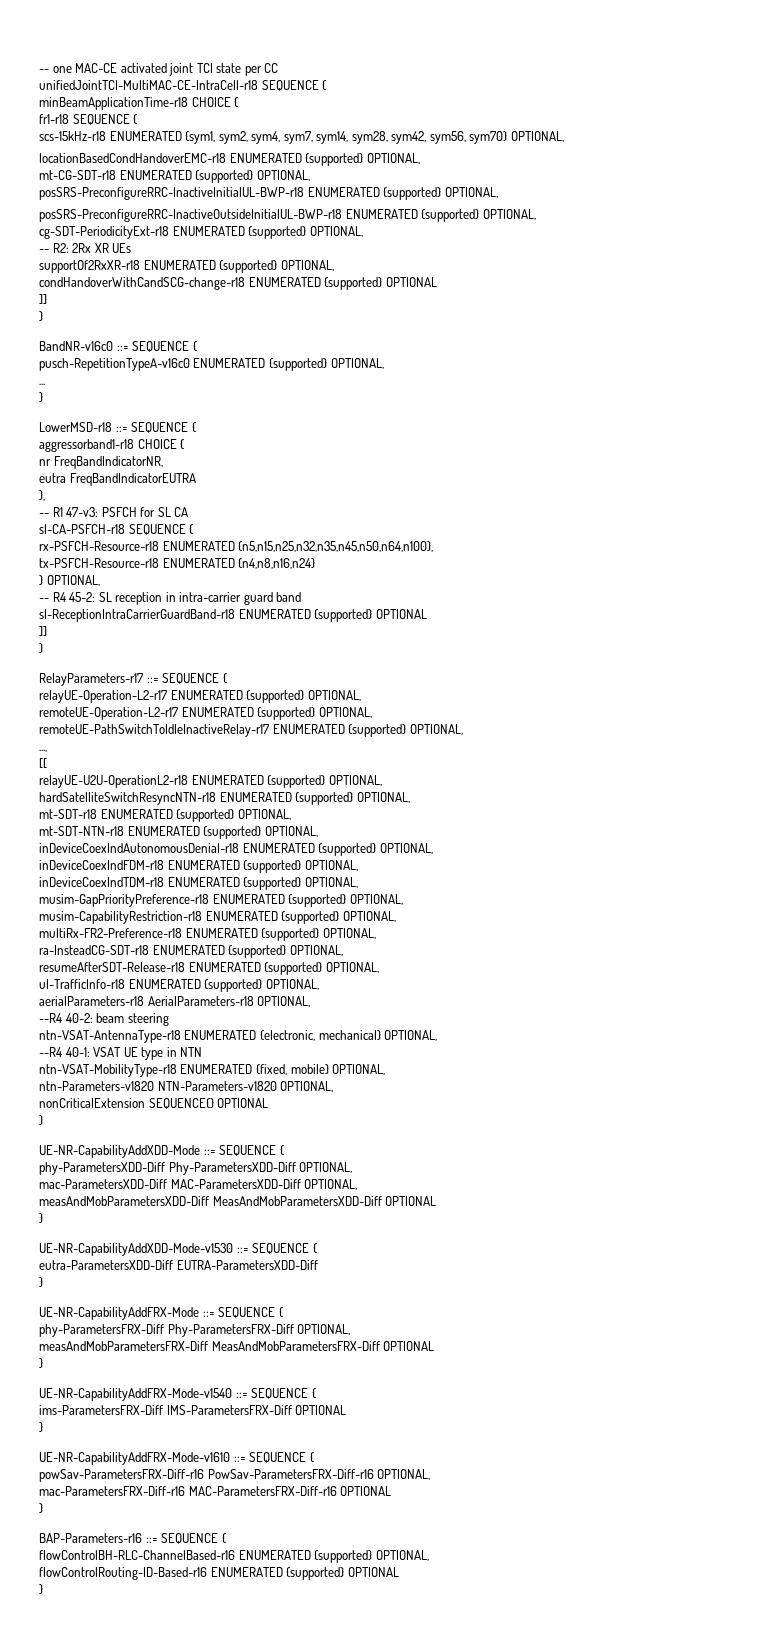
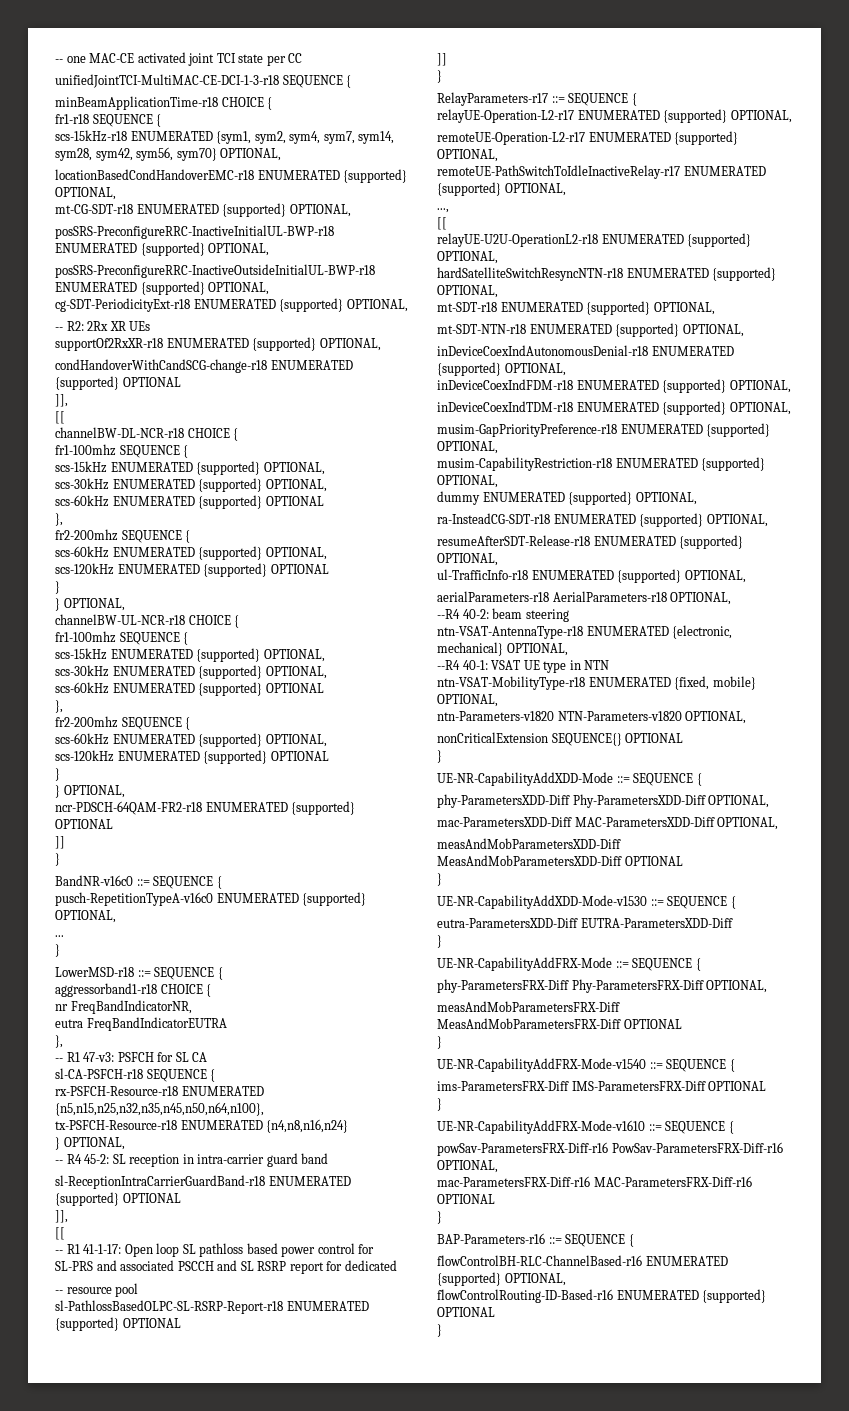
- unifiedJointTCI-MultiMAC-CE-IntraCell-r18 SEQUENCE {
+ unifiedJointTCI-MultiMAC-CE-DCI-1-3-r18 SEQUENCE {
  condHandoverWithCandSCG-change-r18 ENUMERATED {supported} OPTIONAL
+ ]],
+ [[
+ channelBW-DL-NCR-r18 CHOICE {
+ fr1-100mhz SEQUENCE {
+ scs-15kHz ENUMERATED {supported} OPTIONAL,
+ scs-30kHz ENUMERATED {supported} OPTIONAL,
+ scs-60kHz ENUMERATED {supported} OPTIONAL
+ },
+ fr2-200mhz SEQUENCE {
+ scs-60kHz ENUMERATED {supported} OPTIONAL,
+ scs-120kHz ENUMERATED {supported} OPTIONAL
+ }
+ } OPTIONAL,
+ channelBW-UL-NCR-r18 CHOICE {
+ fr1-100mhz SEQUENCE {
+ scs-15kHz ENUMERATED {supported} OPTIONAL,
+ scs-30kHz ENUMERATED {supported} OPTIONAL,
+ scs-60kHz ENUMERATED {supported} OPTIONAL
+ },
+ fr2-200mhz SEQUENCE {
+ scs-60kHz ENUMERATED {supported} OPTIONAL,
+ scs-120kHz ENUMERATED {supported} OPTIONAL
+ }
+ } OPTIONAL,
+ ncr-PDSCH-64QAM-FR2-r18 ENUMERATED {supported} OPTIONAL
  sl-ReceptionIntraCarrierGuardBand-r18 ENUMERATED {supported} OPTIONAL
+ ]],
+ [[
+ -- R1 41-1-17: Open loop SL pathloss based power control for SL-PRS and associated PSCCH and SL RSRP report for dedicated
+ -- resource pool
+ sl-PathlossBasedOLPC-SL-RSRP-Report-r18 ENUMERATED {supported} OPTIONAL
- multiRx-FR2-Preference-r18 ENUMERATED {supported} OPTIONAL,
+ dummy ENUMERATED {supported} OPTIONAL,

